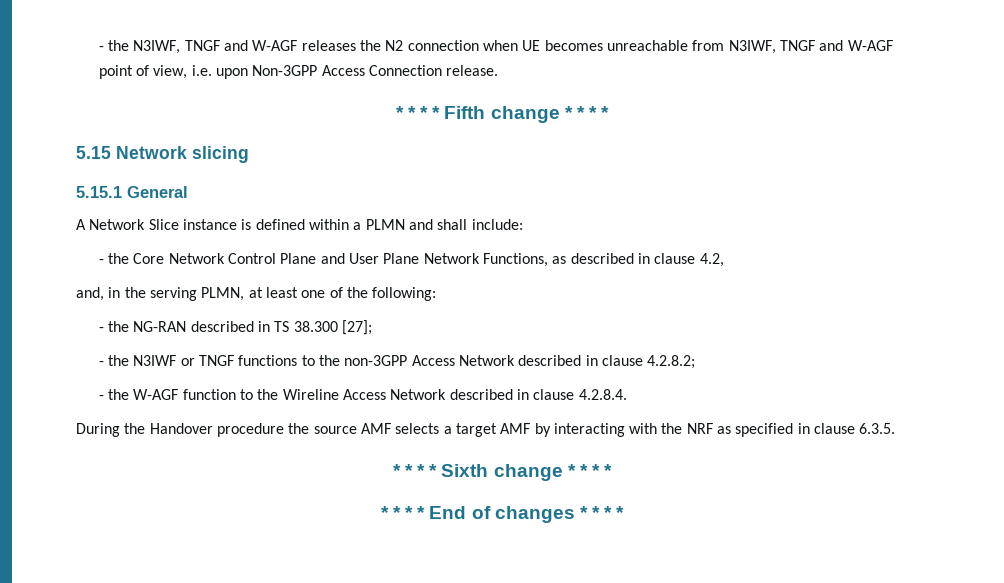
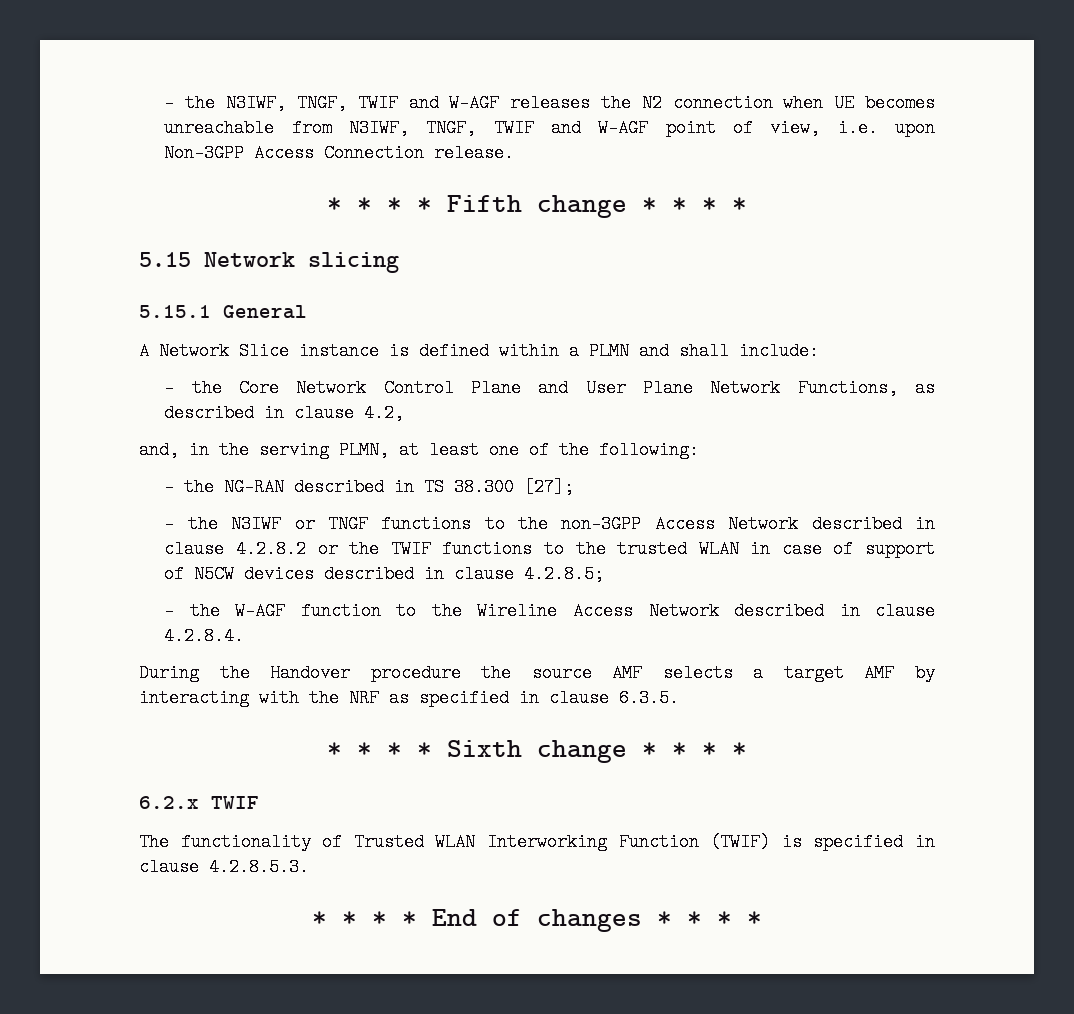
- - the N3IWF, TNGF and W-AGF releases the N2 connection when UE becomes unreachable from N3IWF, TNGF and W-AGF point of view, i.e. upon Non-3GPP Access Connection release.
+ - the N3IWF, TNGF, TWIF and W-AGF releases the N2 connection when UE becomes unreachable from N3IWF, TNGF, TWIF and W-AGF point of view, i.e. upon Non-3GPP Access Connection release.
- - the N3IWF or TNGF functions to the non-3GPP Access Network described in clause 4.2.8.2;
+ - the N3IWF or TNGF functions to the non-3GPP Access Network described in clause 4.2.8.2 or the TWIF functions to the trusted WLAN in case of support of N5CW devices described in clause 4.2.8.5;
+ 6.2.x TWIF
+ The functionality of Trusted WLAN Interworking Function (TWIF) is specified in clause 4.2.8.5.3.

